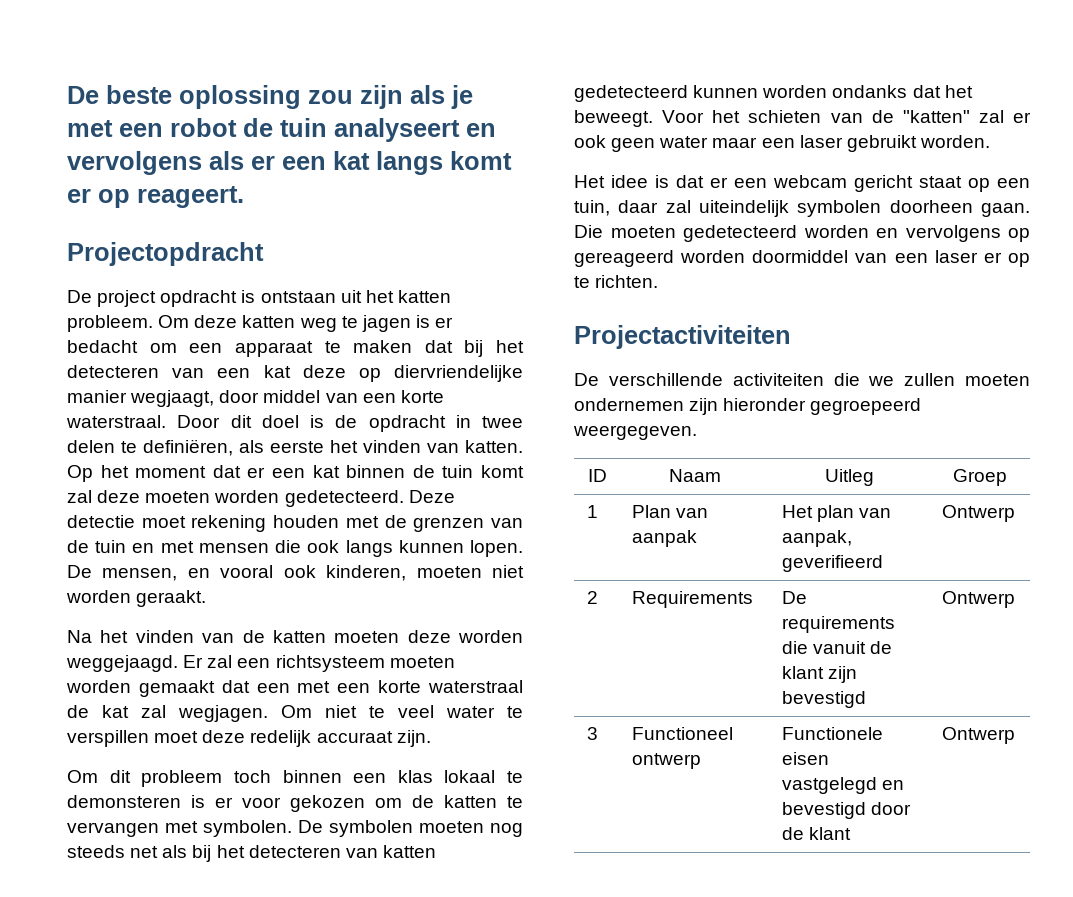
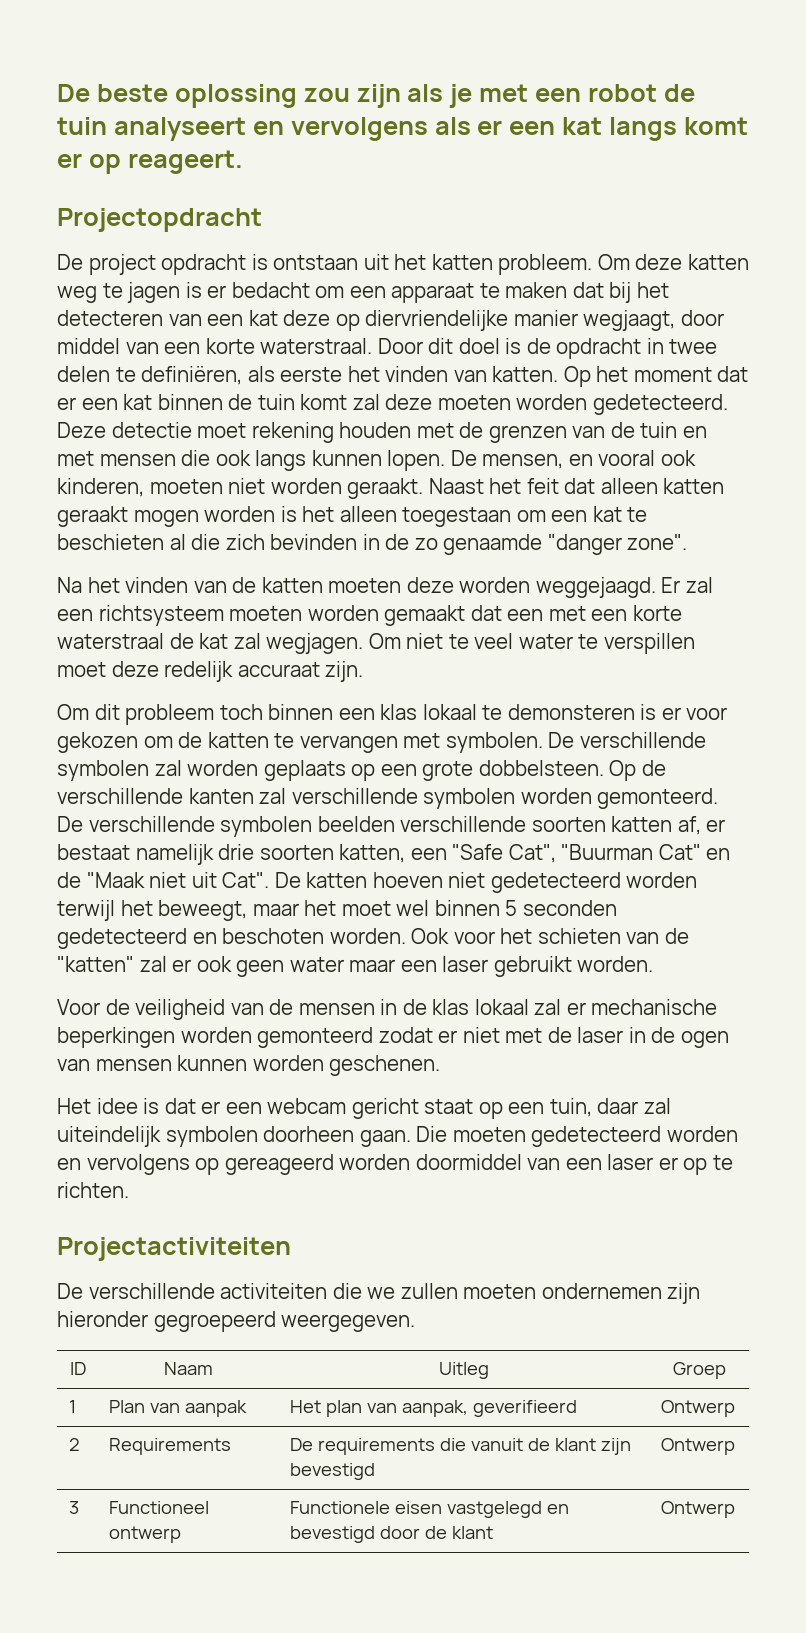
+ Naast het feit dat alleen katten geraakt mogen worden is het alleen toegestaan om een kat te beschieten al die zich bevinden in de zo genaamde "danger zone".
- De symbolen moeten nog steeds net als bij het detecteren van katten gedetecteerd kunnen worden ondanks dat het beweegt. Voor het schieten van de "katten" zal er ook geen water maar een laser gebruikt worden.
+ De verschillende symbolen zal worden geplaats op een grote dobbelsteen. Op de verschillende kanten zal verschillende symbolen worden gemonteerd. De verschillende symbolen beelden verschillende soorten katten af, er bestaat namelijk drie soorten katten, een "Safe Cat", "Buurman Cat" en de "Maak niet uit Cat". De katten hoeven niet gedetecteerd worden terwijl het beweegt, maar het moet wel binnen 5 seconden gedetecteerd en beschoten worden. Ook voor het schieten van de "katten" zal er ook geen water maar een laser gebruikt worden.
+ Voor de veiligheid van de mensen in de klas lokaal zal er mechanische beperkingen worden gemonteerd zodat er niet met de laser in de ogen van mensen kunnen worden geschenen.

